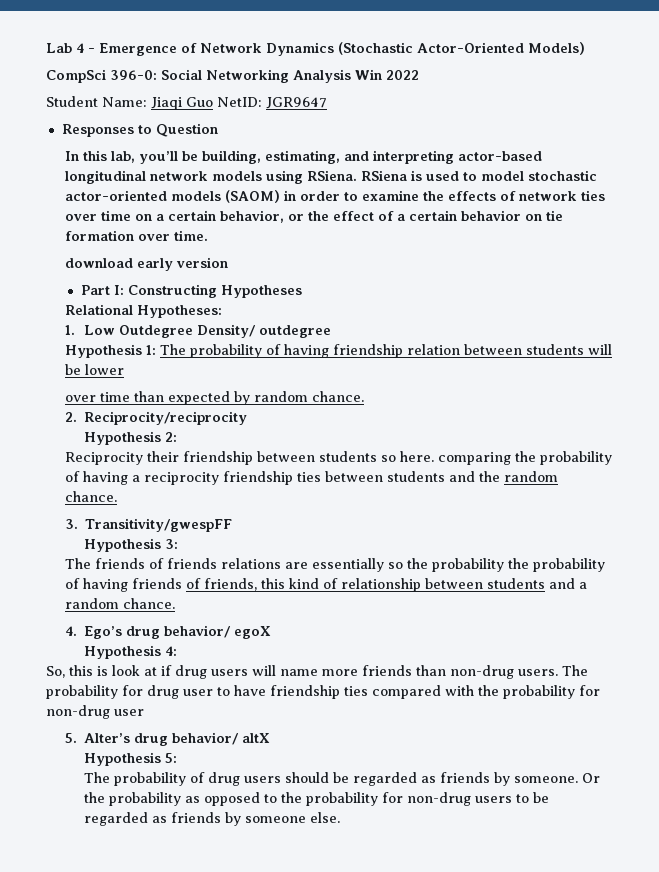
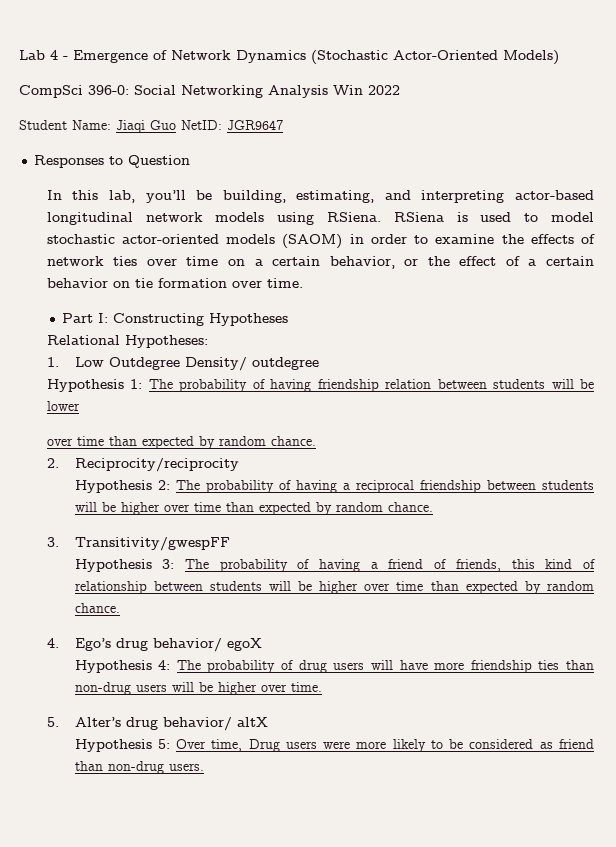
- download early version
- Hypothesis 2:
- Reciprocity their friendship between students so here. comparing the probability of having a reciprocity friendship ties between students and the random chance.
+ Hypothesis 2: The probability of having a reciprocal friendship between students will be higher over time than expected by random chance.
- Hypothesis 3:
- The friends of friends relations are essentially so the probability the probability of having friends of friends, this kind of relationship between students and a random chance.
+ Hypothesis 3: The probability of having a friend of friends, this kind of relationship between students will be higher over time than expected by random chance.
- Hypothesis 4:
- So, this is look at if drug users will name more friends than non-drug users. The probability for drug user to have friendship ties compared with the probability for non-drug user
+ Hypothesis 4: The probability of drug users will have more friendship ties than non-drug users will be higher over time.
- Hypothesis 5:
- The probability of drug users should be regarded as friends by someone. Or the probability as opposed to the probability for non-drug users to be regarded as friends by someone else.
+ Hypothesis 5: Over time, Drug users were more likely to be considered as friend than non-drug users.

